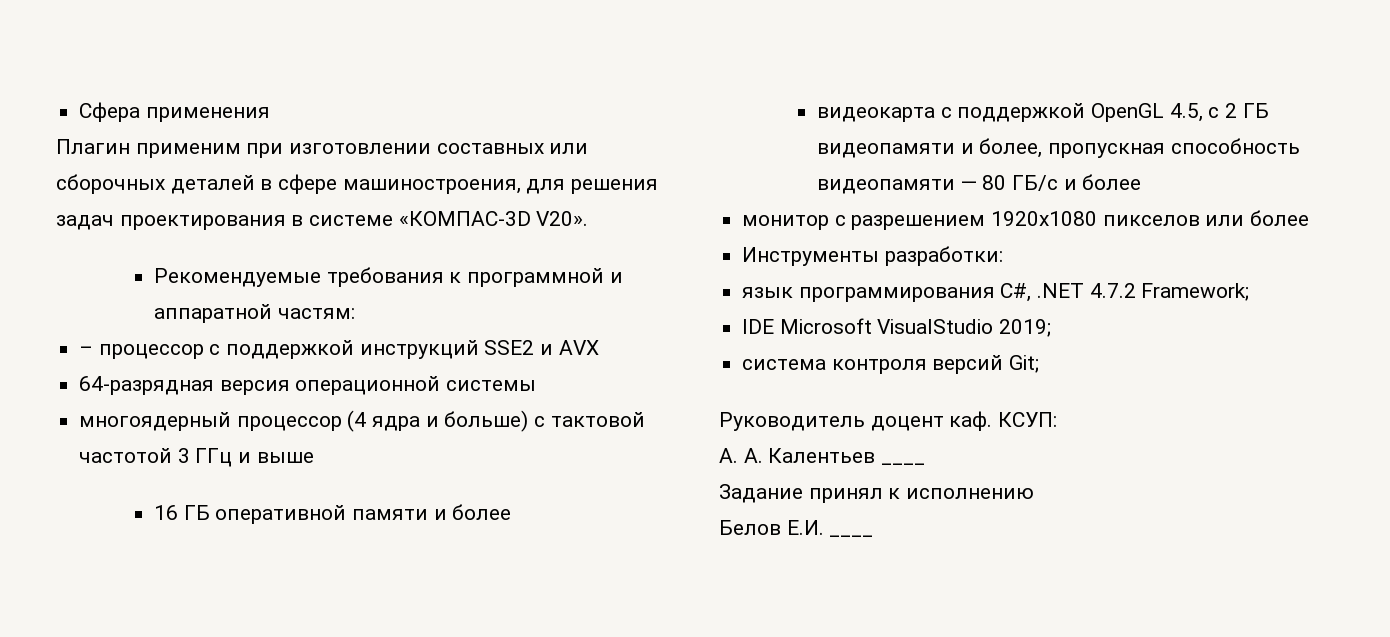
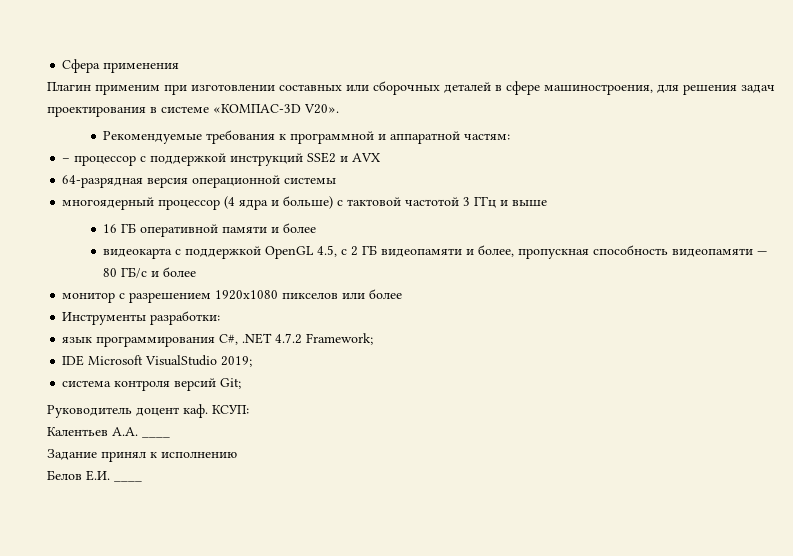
- A. А. Калентьев ____
+ Калентьев А.А. ____

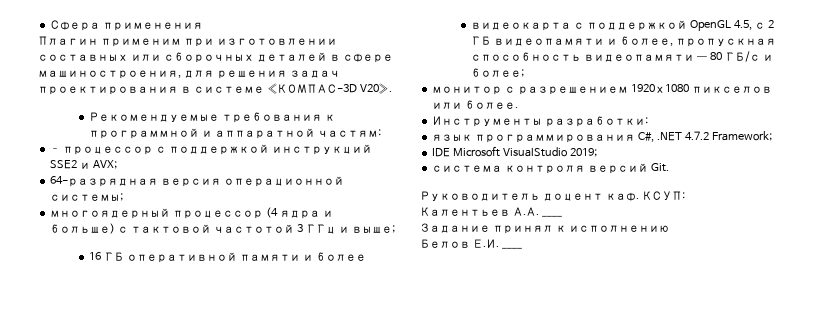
- – процессор с поддержкой инструкций SSE2 и AVX
+ – процессор с поддержкой инструкций SSE2 и AVX;
- 64-разрядная версия операционной системы
+ 64-разрядная версия операционной системы;
- многоядерный процессор (4 ядра и больше) с тактовой частотой 3 ГГц и выше
+ многоядерный процессор (4 ядра и больше) с тактовой частотой 3 ГГц и выше;
- видеокарта с поддержкой OpenGL 4.5, с 2 ГБ видеопамяти и более, пропускная способность видеопамяти — 80 ГБ/с и более
+ видеокарта с поддержкой OpenGL 4.5, с 2 ГБ видеопамяти и более, пропускная способность видеопамяти — 80 ГБ/с и более;
- монитор с разрешением 1920х1080 пикселов или более
+ монитор с разрешением 1920х1080 пикселов или более.
- система контроля версий Git;
+ система контроля версий Git.

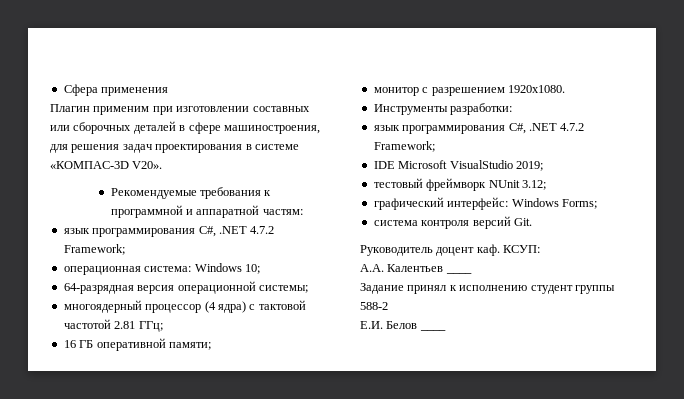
  Рекомендуемые требования к программной и аппаратной частям:
- – процессор с поддержкой инструкций SSE2 и AVX;
+ язык программирования C#, .NET 4.7.2 Framework;
+ операционная система: Windows 10;
- многоядерный процессор (4 ядра и больше) с тактовой частотой 3 ГГц и выше;
- 16 ГБ оперативной памяти и более
- видеокарта с поддержкой OpenGL 4.5, с 2 ГБ видеопамяти и более, пропускная способность видеопамяти — 80 ГБ/с и более;
+ многоядерный процессор (4 ядра) с тактовой частотой 2.81 ГГц;
+ 16 ГБ оперативной памяти;
- монитор с разрешением 1920х1080 пикселов или более.
+ монитор с разрешением 1920х1080.
+ тестовый фреймворк NUnit 3.12;
+ графический интерфейс: Windows Forms;
- Калентьев А.А. ____
+ А.А. Калентьев ____
- Задание принял к исполнению
- Белов Е.И. ____
+ Задание принял к исполнению студент группы 588-2
+ Е.И. Белов ____

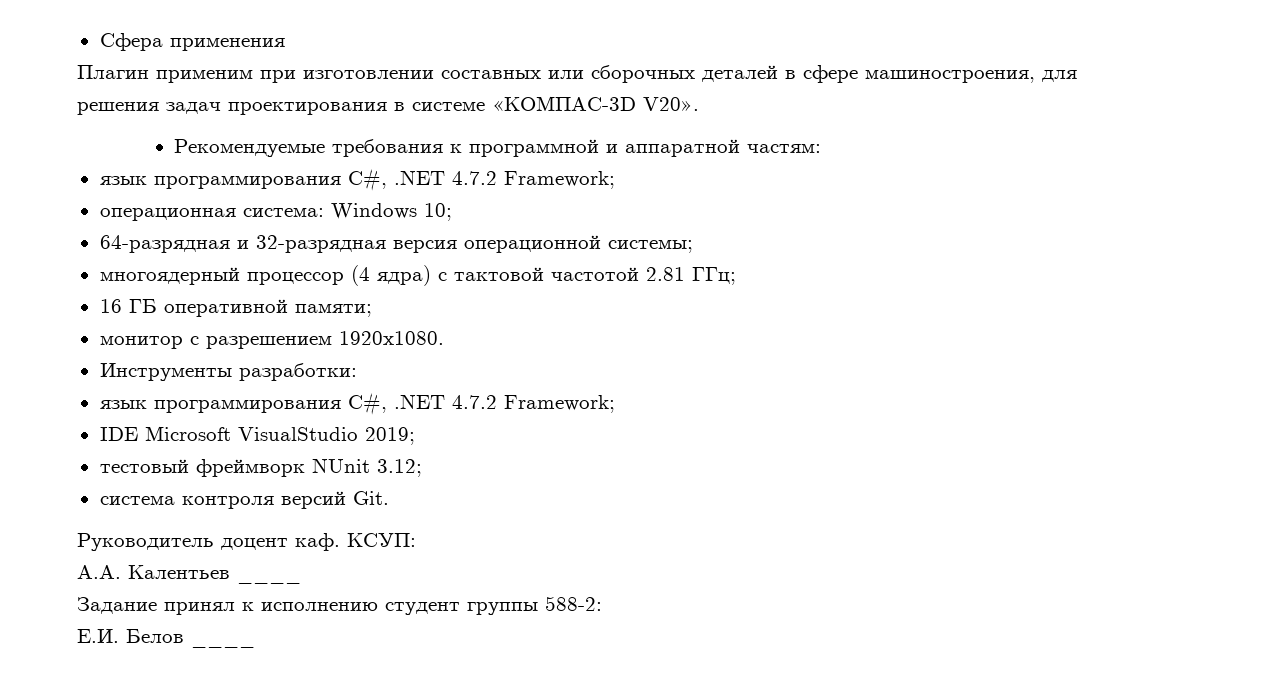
- 64-разрядная версия операционной системы;
+ 64-разрядная и 32-разрядная версия операционной системы;
- графический интерфейс: Windows Forms;
- Задание принял к исполнению студент группы 588-2
+ Задание принял к исполнению студент группы 588-2:

